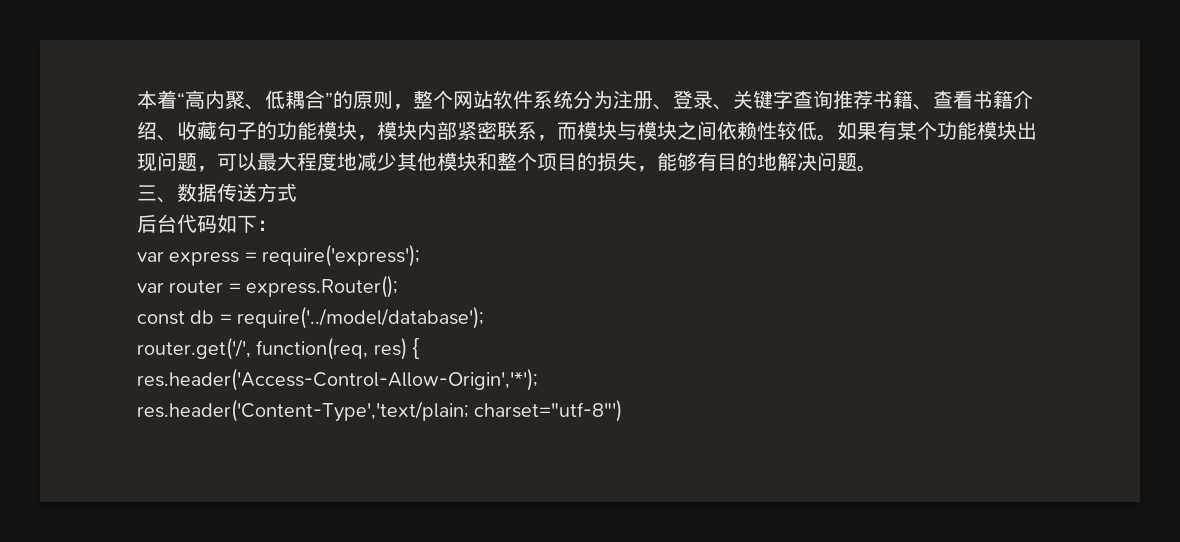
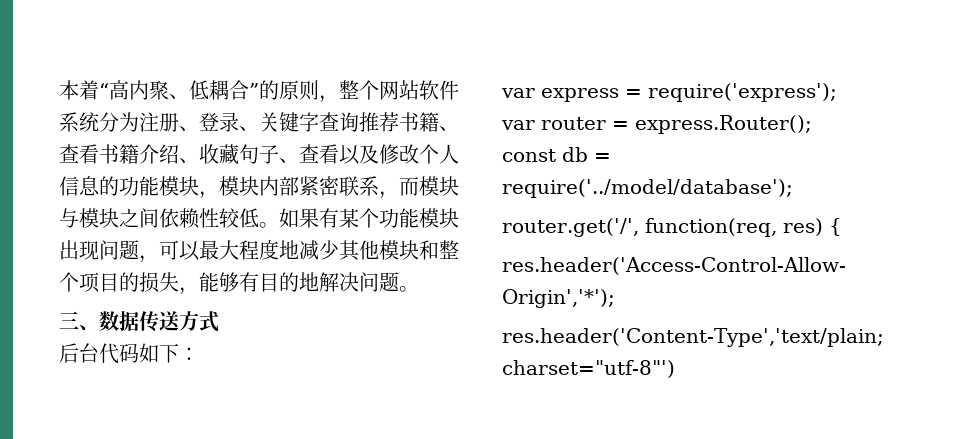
- 本着“高内聚、低耦合”的原则，整个网站软件系统分为注册、登录、关键字查询推荐书籍、查看书籍介绍、收藏句子的功能模块，模块内部紧密联系，而模块与模块之间依赖性较低。
+ 本着“高内聚、低耦合”的原则，整个网站软件系统分为注册、登录、关键字查询推荐书籍、查看书籍介绍、收藏句子、查看以及修改个人信息的功能模块，模块内部紧密联系，而模块与模块之间依赖性较低。

